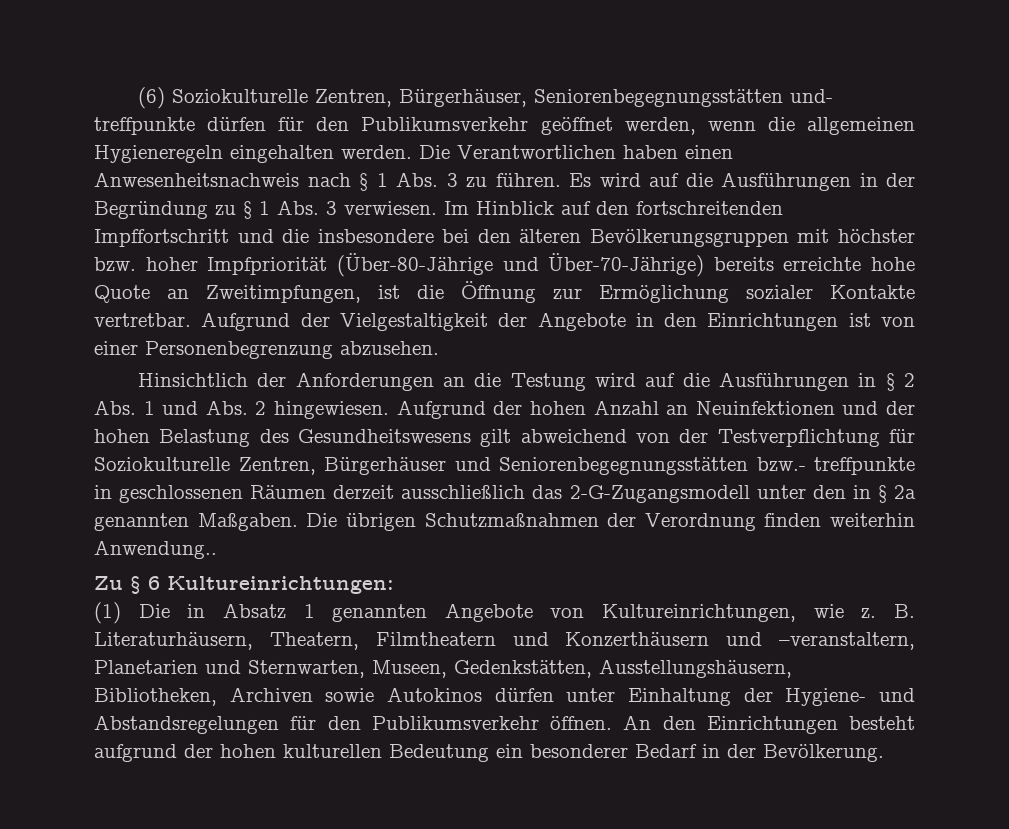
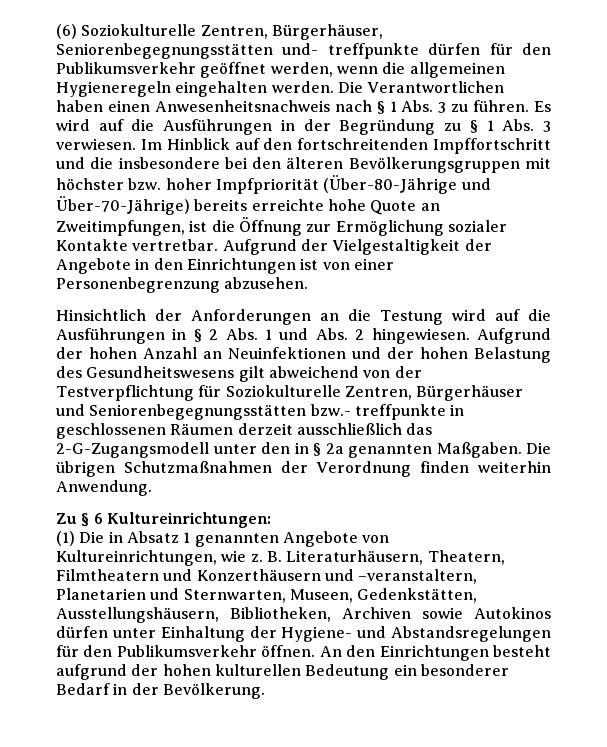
- Die übrigen Schutzmaßnahmen der Verordnung finden weiterhin Anwendung..
+ Die übrigen Schutzmaßnahmen der Verordnung finden weiterhin Anwendung.

